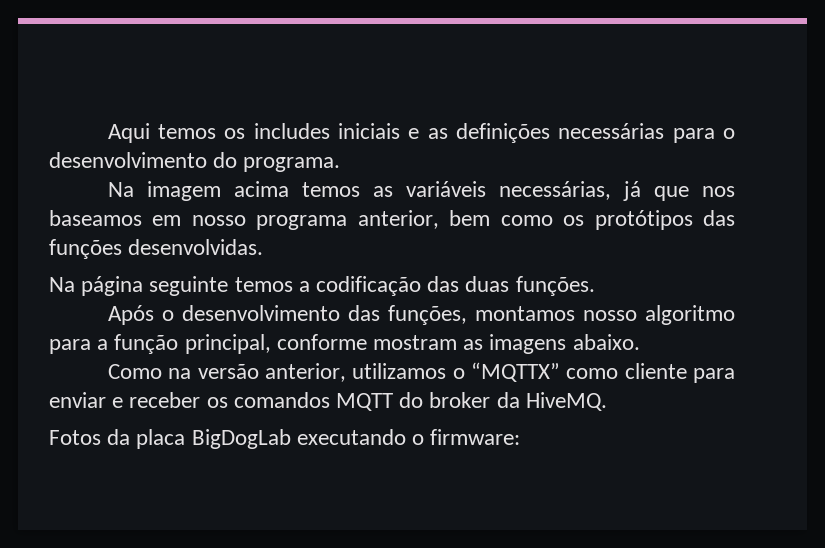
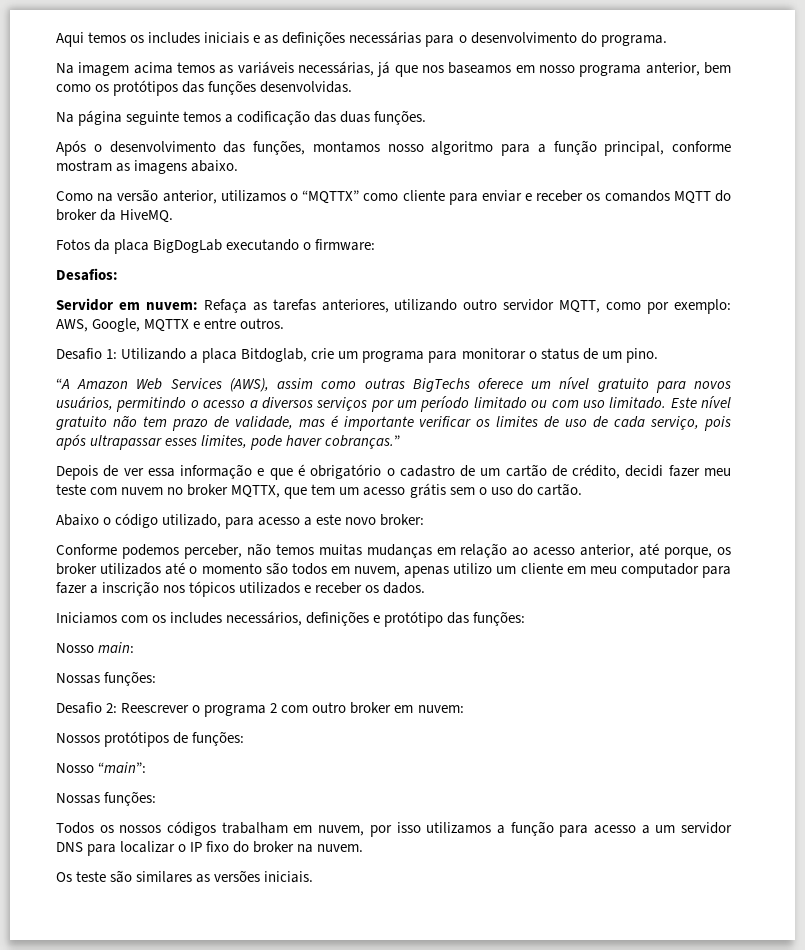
+ Desafios:
+ Servidor em nuvem: Refaça as tarefas anteriores, utilizando outro servidor MQTT, como por exemplo: AWS, Google, MQTTX e entre outros.
+ Desafio 1: Utilizando a placa Bitdoglab, crie um programa para monitorar o status de um pino.
+ “A Amazon Web Services (AWS), assim como outras BigTechs oferece um nível gratuito para novos usuários, permitindo o acesso a diversos serviços por um período limitado ou com uso limitado. Este nível gratuito não tem prazo de validade, mas é importante verificar os limites de uso de cada serviço, pois após ultrapassar esses limites, pode haver cobranças.”
+ Depois de ver essa informação e que é obrigatório o cadastro de um cartão de crédito, decidi fazer meu teste com nuvem no broker MQTTX, que tem um acesso grátis sem o uso do cartão.
+ Abaixo o código utilizado, para acesso a este novo broker:
+ Conforme podemos perceber, não temos muitas mudanças em relação ao acesso anterior, até porque, os broker utilizados até o momento são todos em nuvem, apenas utilizo um cliente em meu computador para fazer a inscrição nos tópicos utilizados e receber os dados.
+ Iniciamos com os includes necessários, definições e protótipo das funções:
+ Nosso main:
+ Nossas funções:
+ Desafio 2: Reescrever o programa 2 com outro broker em nuvem:
+ Nossos protótipos de funções:
+ Nosso “main”:
+ Nossas funções:
+ Todos os nossos códigos trabalham em nuvem, por isso utilizamos a função para acesso a um servidor DNS para localizar o IP fixo do broker na nuvem.
+ Os teste são similares as versões iniciais.

